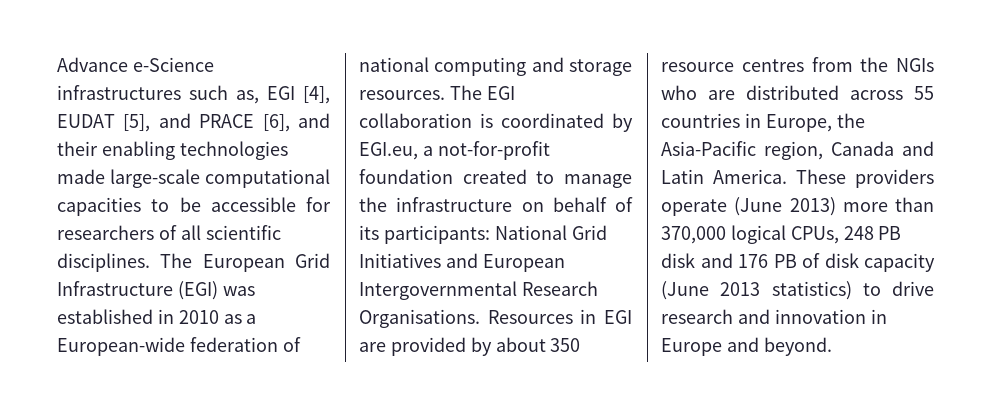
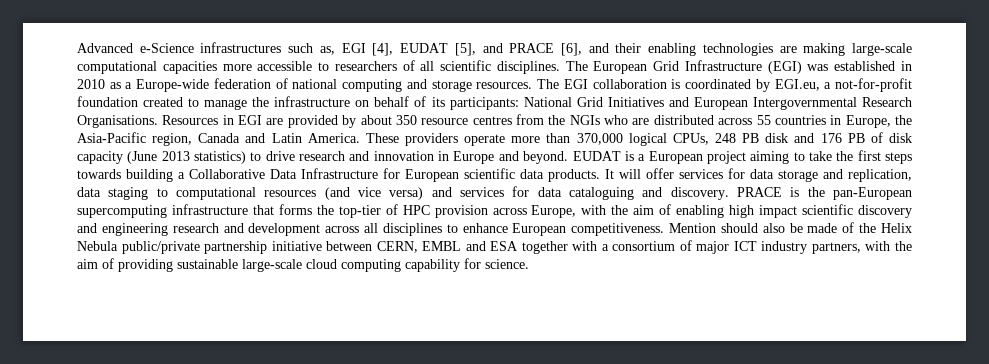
- Advance e-Science infrastructures such as, EGI [4], EUDAT [5], and PRACE [6], and their enabling technologies made large-scale computational capacities to be accessible for researchers of all scientific disciplines.
+ Advanced e-Science infrastructures such as, EGI [4], EUDAT [5], and PRACE [6], and their enabling technologies are making large-scale computational capacities more accessible to researchers of all scientific disciplines.
- The European Grid Infrastructure (EGI) was established in 2010 as a European-wide federation of national computing and storage resources.
+ The European Grid Infrastructure (EGI) was established in 2010 as a Europe-wide federation of national computing and storage resources.
- These providers operate (June 2013) more than 370,000 logical CPUs, 248 PB disk and 176 PB of disk capacity (June 2013 statistics) to drive research and innovation in Europe and beyond.
+ These providers operate more than 370,000 logical CPUs, 248 PB disk and 176 PB of disk capacity (June 2013 statistics) to drive research and innovation in Europe and beyond.
+ EUDAT is a European project aiming to take the first steps towards building a Collaborative Data Infrastructure for European scientific data products. It will offer services for data storage and replication, data staging to computational resources (and vice versa) and services for data cataloguing and discovery. PRACE is the pan-European supercomputing infrastructure that forms the top-tier of HPC provision across Europe, with the aim of enabling high impact scientific discovery and engineering research and development across all disciplines to enhance European competitiveness. Mention should also be made of the Helix Nebula public/private partnership initiative between CERN, EMBL and ESA together with a consortium of major ICT industry partners, with the aim of providing sustainable large-scale cloud computing capability for science.

